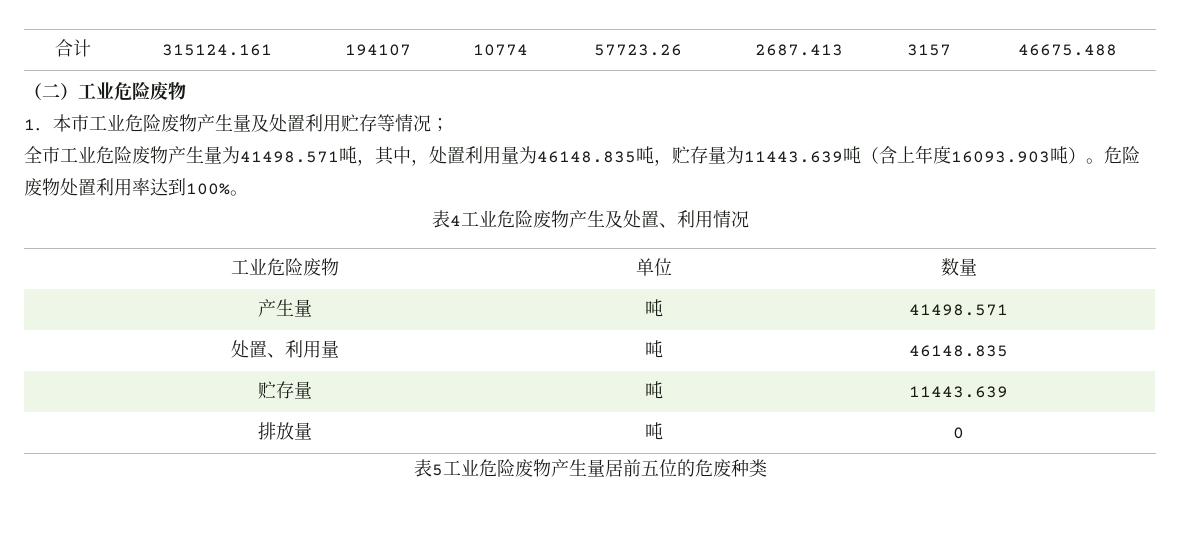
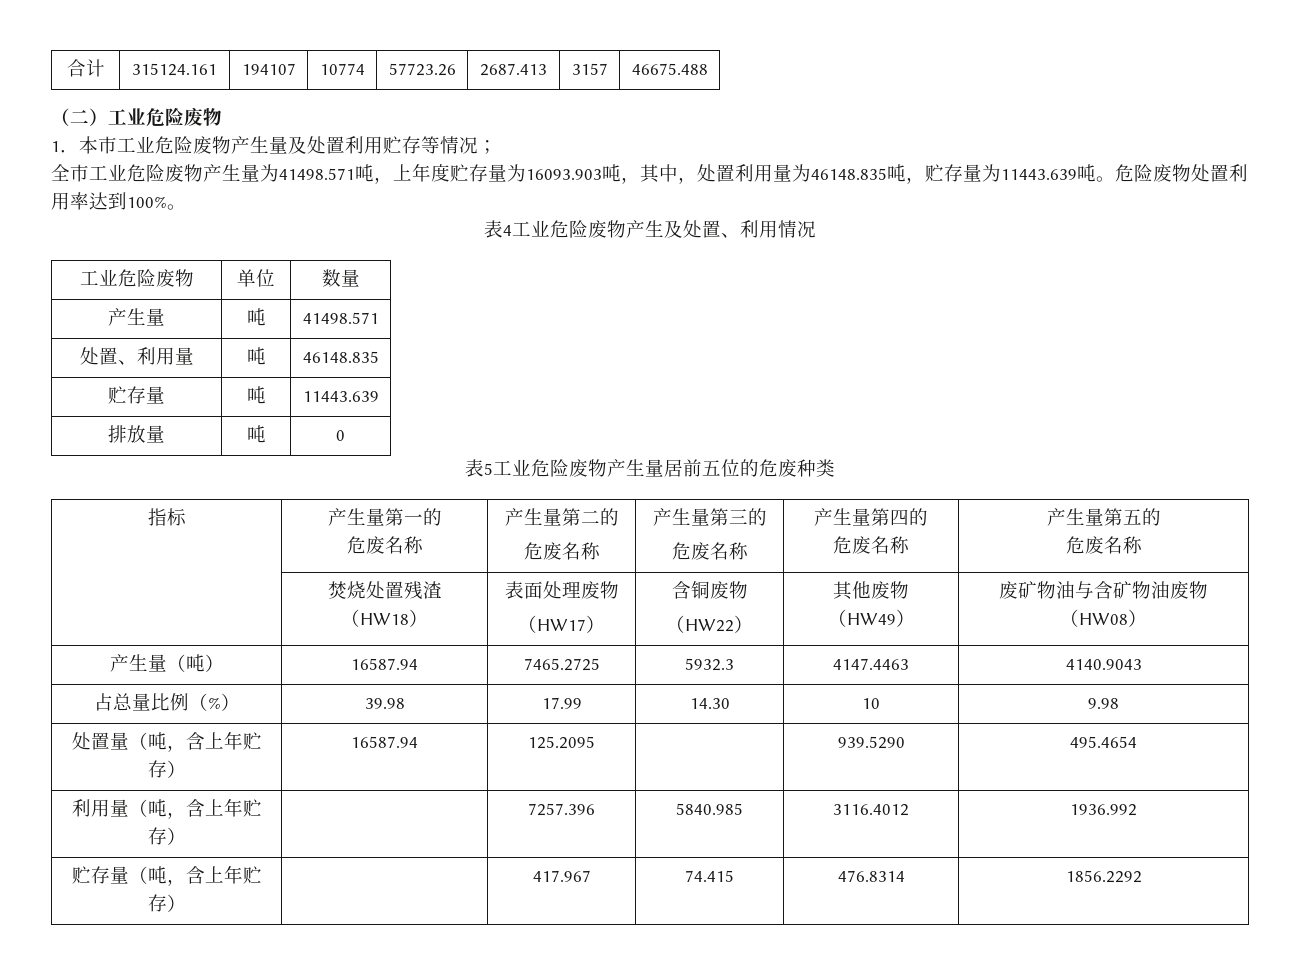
- 全市工业危险废物产生量为41498.571吨，其中，处置利用量为46148.835吨，贮存量为11443.639吨（含上年度16093.903吨）。
+ 全市工业危险废物产生量为41498.571吨，上年度贮存量为16093.903吨，其中，处置利用量为46148.835吨，贮存量为11443.639吨。
+ 指标 | 产生量第一的
+ 危废名称 | 产生量第二的
+ 危废名称 | 产生量第三的
+ 危废名称 | 产生量第四的
+ 危废名称 | 产生量第五的
+ 危废名称
+ | 焚烧处置残渣（HW18） | 表面处理废物
+ （HW17） | 含铜废物
+ （HW22） | 其他废物（HW49） | 废矿物油与含矿物油废物（HW08）
+ 产生量（吨） | 16587.94 | 7465.2725 | 5932.3 | 4147.4463 | 4140.9043
+ 占总量比例（%） | 39.98 | 17.99 | 14.30 | 10 | 9.98
+ 处置量（吨，含上年贮存） | 16587.94 | 125.2095 | | 939.5290 | 495.4654
+ 利用量（吨，含上年贮存） | | 7257.396 | 5840.985 | 3116.4012 | 1936.992
+ 贮存量（吨，含上年贮存） | | 417.967 | 74.415 | 476.8314 | 1856.2292

